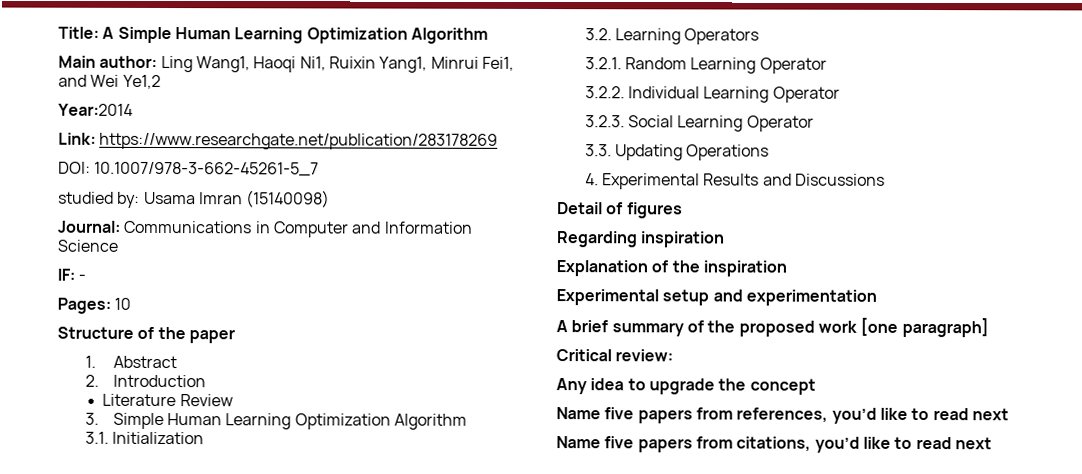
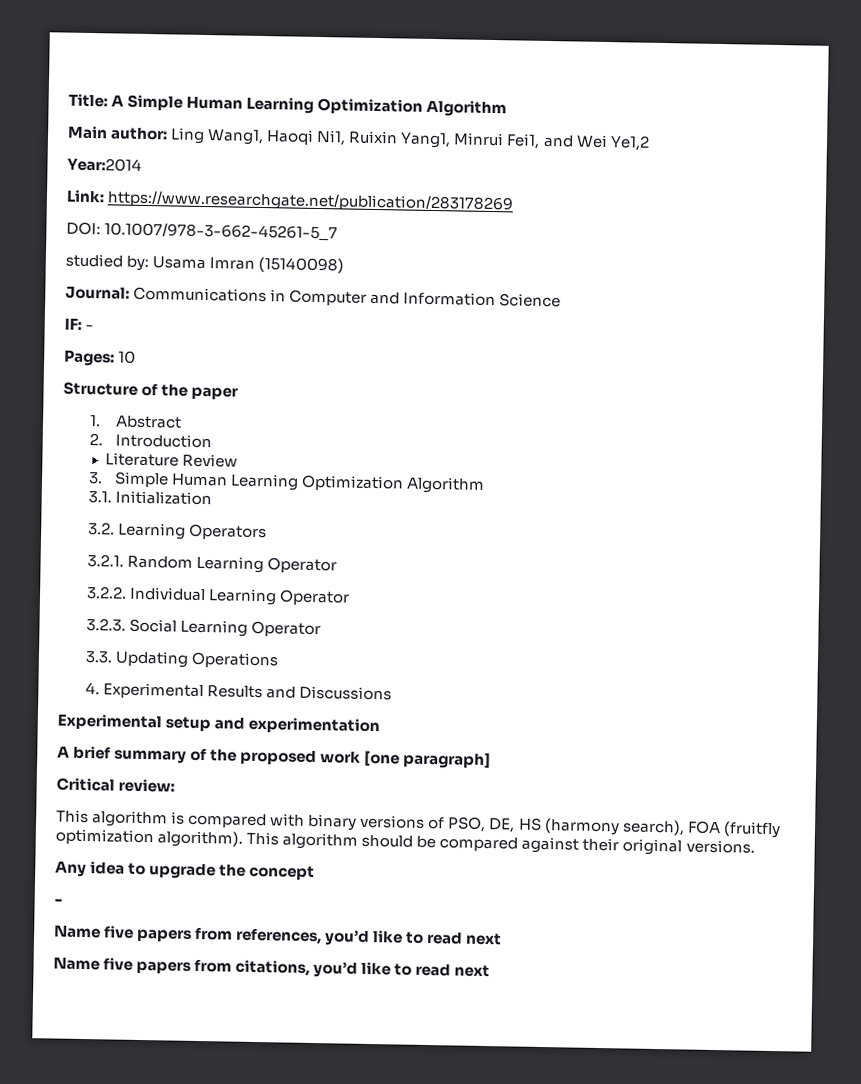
- Detail of figures
- Regarding inspiration
- Explanation of the inspiration
+ This algorithm is compared with binary versions of PSO, DE, HS (harmony search), FOA (fruitfly optimization algorithm). This algorithm should be compared against their original versions.
  Any idea to upgrade the concept
+ -

